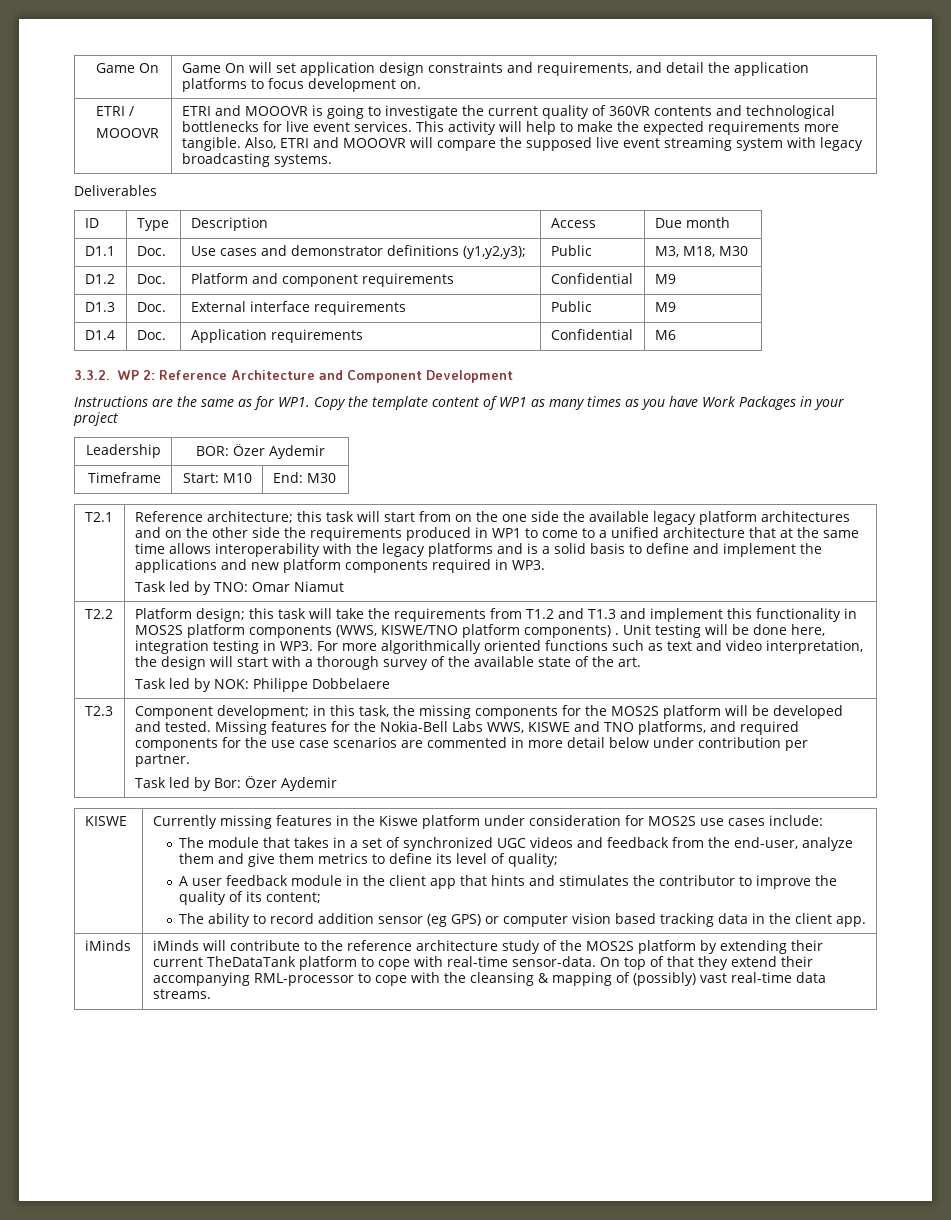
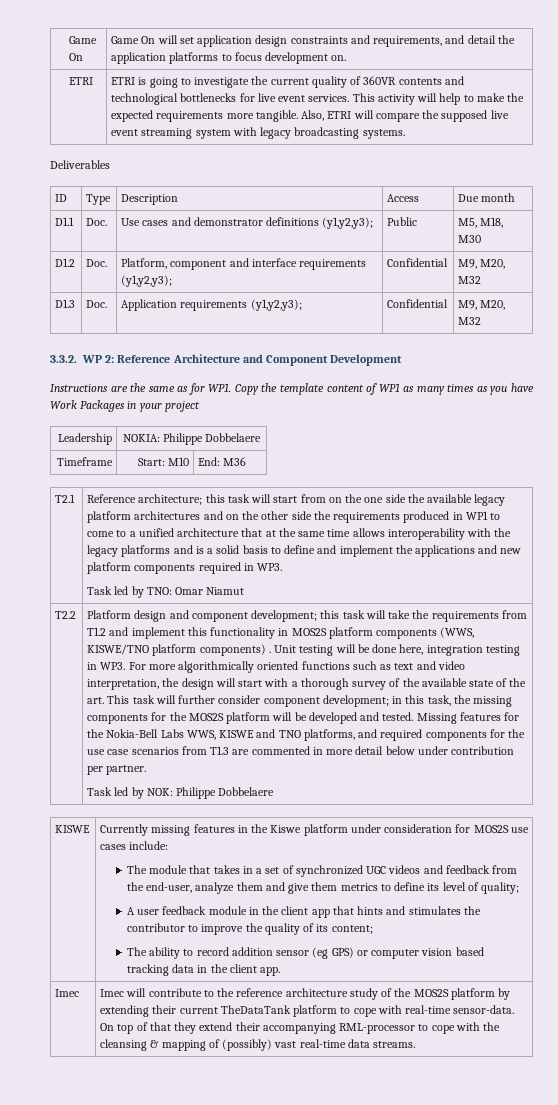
- ETRI /
- MOOOVR | ETRI and MOOOVR is going to investigate the current quality of 360VR contents and technological bottlenecks for live event services.
+ ETRI | ETRI is going to investigate the current quality of 360VR contents and technological bottlenecks for live event services.
- Also, ETRI and MOOOVR will compare the supposed live event streaming system with legacy broadcasting systems.
+ Also, ETRI will compare the supposed live event streaming system with legacy broadcasting systems.
- D1.1 | Doc. | Use cases and demonstrator definitions (y1,y2,y3); | Public | M3, M18, M30
+ D1.1 | Doc. | Use cases and demonstrator definitions (y1,y2,y3); | Public | M5, M18, M30
- D1.2 | Doc. | Platform and component requirements | Confidential | M9
+ D1.2 | Doc. | Platform, component and interface requirements (y1,y2,y3); | Confidential | M9, M20, M32
- D1.3 | Doc. | External interface requirements | Public | M9
- D1.4 | Doc. | Application requirements | Confidential | M6
+ D1.3 | Doc. | Application requirements (y1,y2,y3); | Confidential | M9, M20, M32
- Leadership | BOR: Özer Aydemir
+ Leadership | NOKIA: Philippe Dobbelaere
- Timeframe | Start: M10 | End: M30
+ Timeframe | Start: M10 | End: M36
- Platform design; this task will take the requirements from T1.2 and T1.3 and implement this functionality in MOS2S platform components (WWS, KISWE/TNO platform components) .
+ Platform design and component development; this task will take the requirements from T1.2 and implement this functionality in MOS2S platform components (WWS, KISWE/TNO platform components) .
- Unit testing will be done here, integration testing in WP3. For more algorithmically oriented functions such as text and video interpretation, the design will start with a thorough survey of the available state of the art.
- Task led by NOK: Philippe Dobbelaere
- T2.3 | Component development; in this task, the missing components for the MOS2S platform will be developed and tested.
+ Unit testing will be done here, integration testing in WP3. For more algorithmically oriented functions such as text and video interpretation, the design will start with a thorough survey of the available state of the art. This task will further consider component development; in this task, the missing components for the MOS2S platform will be developed and tested.
- Missing features for the Nokia-Bell Labs WWS, KISWE and TNO platforms, and required components for the use case scenarios are commented in more detail below under contribution per partner.
+ Missing features for the Nokia-Bell Labs WWS, KISWE and TNO platforms, and required components for the use case scenarios from T1.3 are commented in more detail below under contribution per partner.
- Task led by Bor: Özer Aydemir
+ Task led by NOK: Philippe Dobbelaere
- iMinds | iMinds will contribute to the reference architecture study of the MOS2S platform by extending their current TheDataTank platform to cope with real-time sensor-data.
+ Imec | Imec will contribute to the reference architecture study of the MOS2S platform by extending their current TheDataTank platform to cope with real-time sensor-data.

